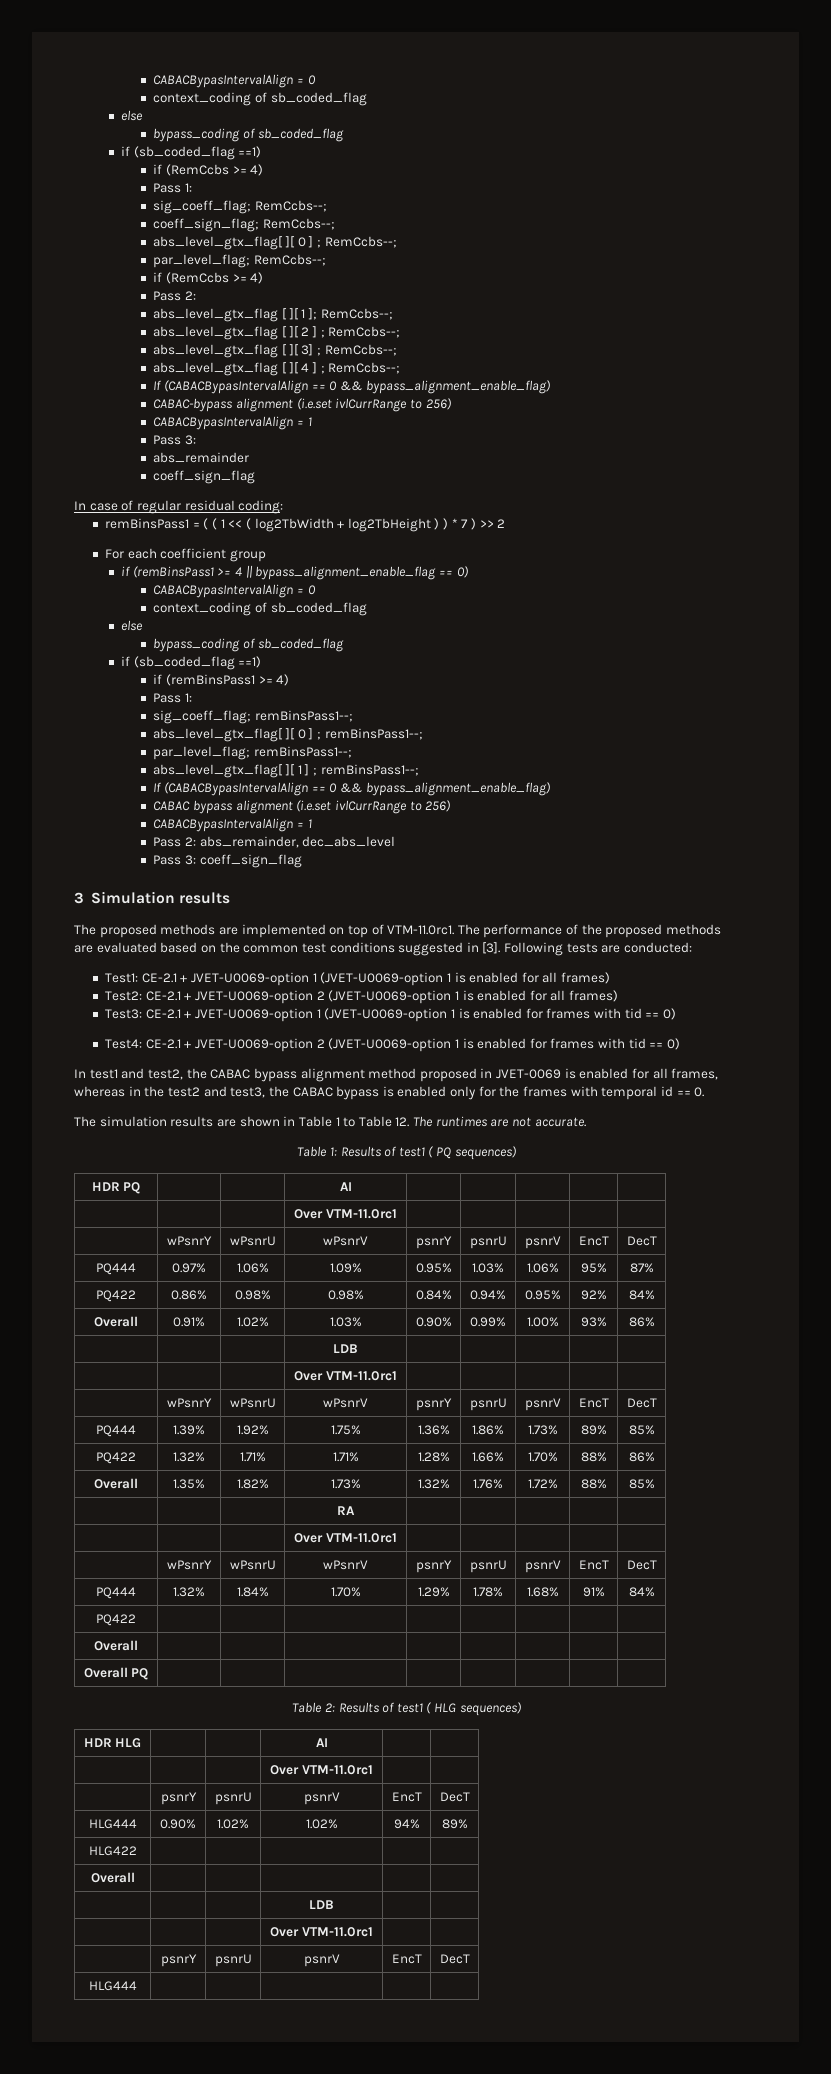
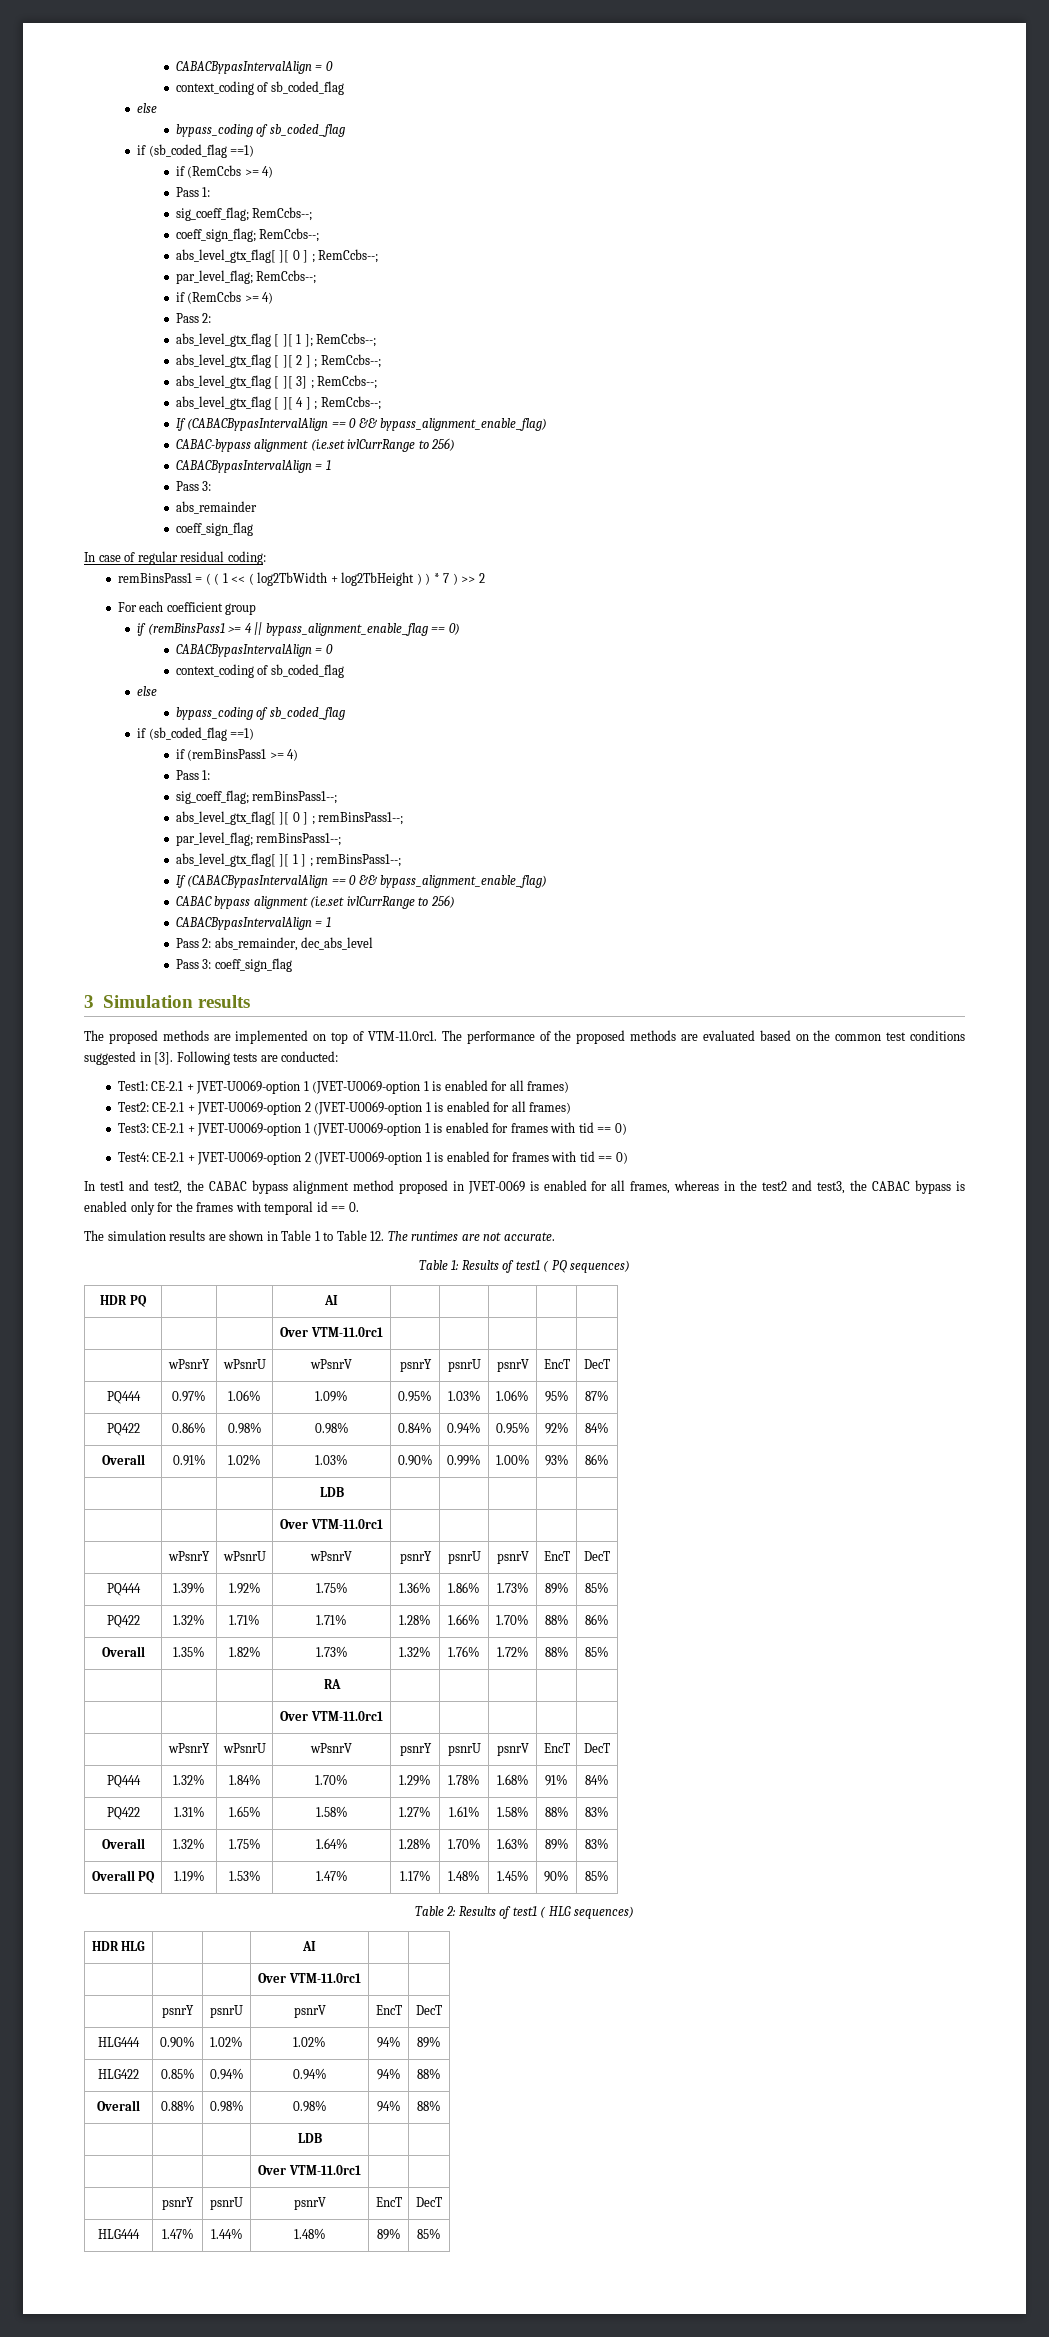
- PQ422 | | | | | | | |
- Overall | | | | | | | |
- Overall PQ | | | | | | | |
+ PQ422 | 1.31% | 1.65% | 1.58% | 1.27% | 1.61% | 1.58% | 88% | 83%
+ Overall | 1.32% | 1.75% | 1.64% | 1.28% | 1.70% | 1.63% | 89% | 83%
+ Overall PQ | 1.19% | 1.53% | 1.47% | 1.17% | 1.48% | 1.45% | 90% | 85%
- HLG422 | | | | |
- Overall | | | | |
+ HLG422 | 0.85% | 0.94% | 0.94% | 94% | 88%
+ Overall | 0.88% | 0.98% | 0.98% | 94% | 88%
- HLG444 | | | | |
+ HLG444 | 1.47% | 1.44% | 1.48% | 89% | 85%

